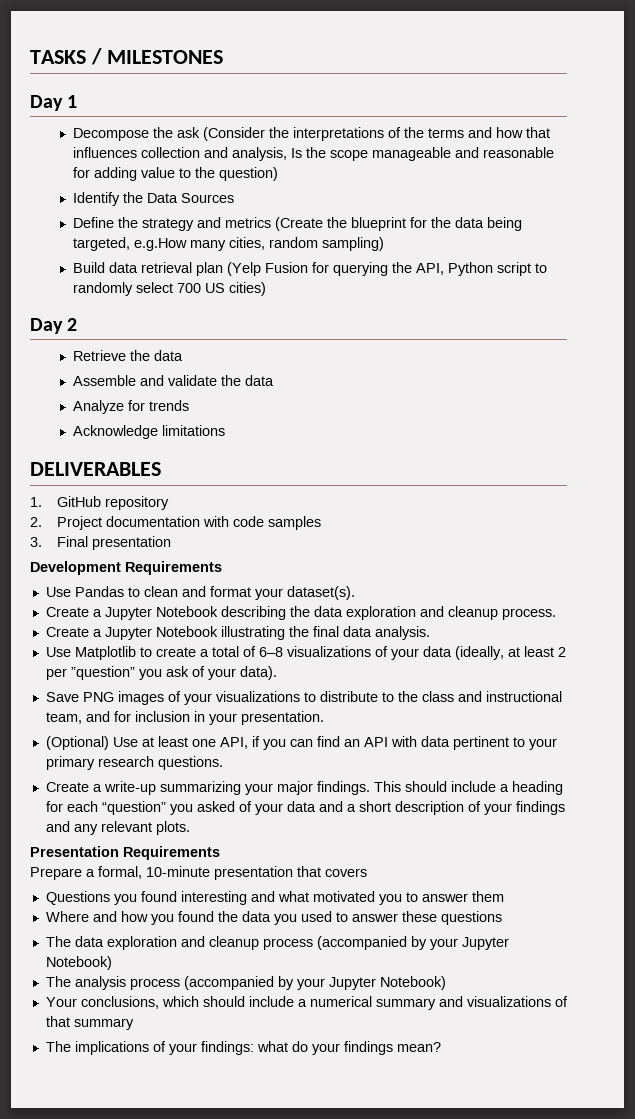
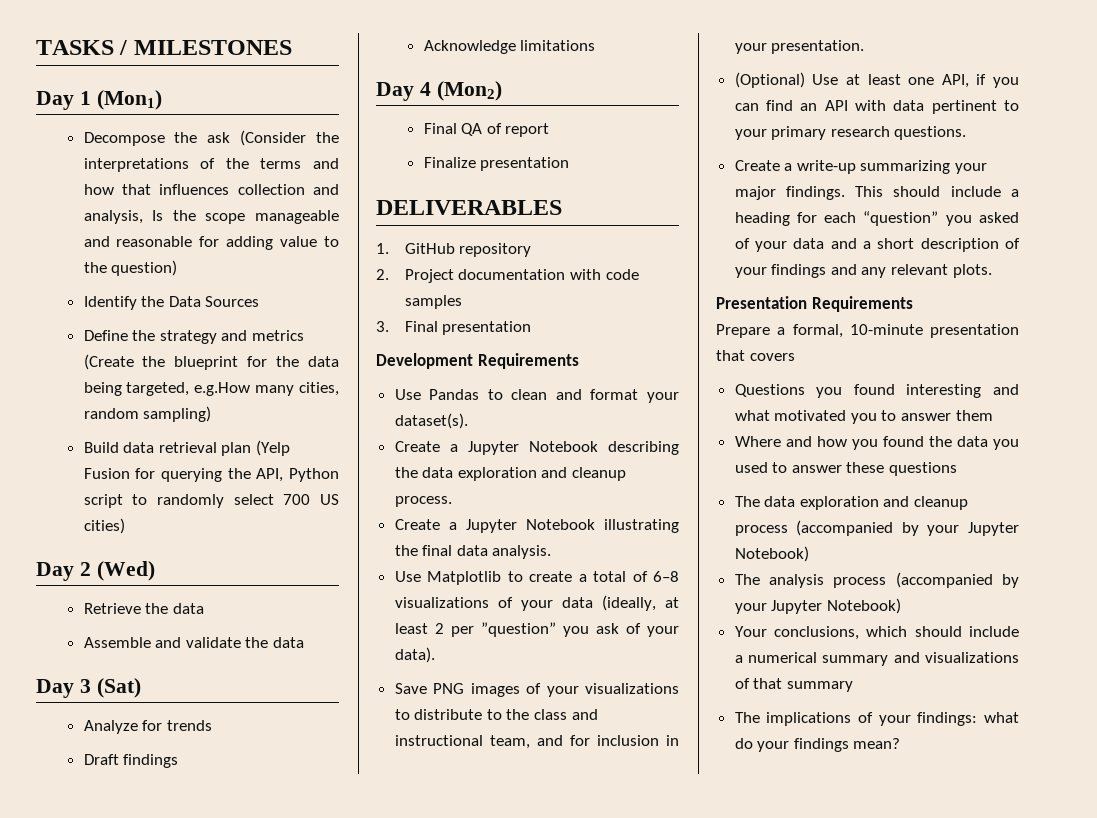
- Day 1
+ Day 1 (Mon1)
- Day 2
+ Day 2 (Wed)
+ Day 3 (Sat)
+ Draft findings
+ Day 4 (Mon2)
+ Final QA of report
+ Finalize presentation

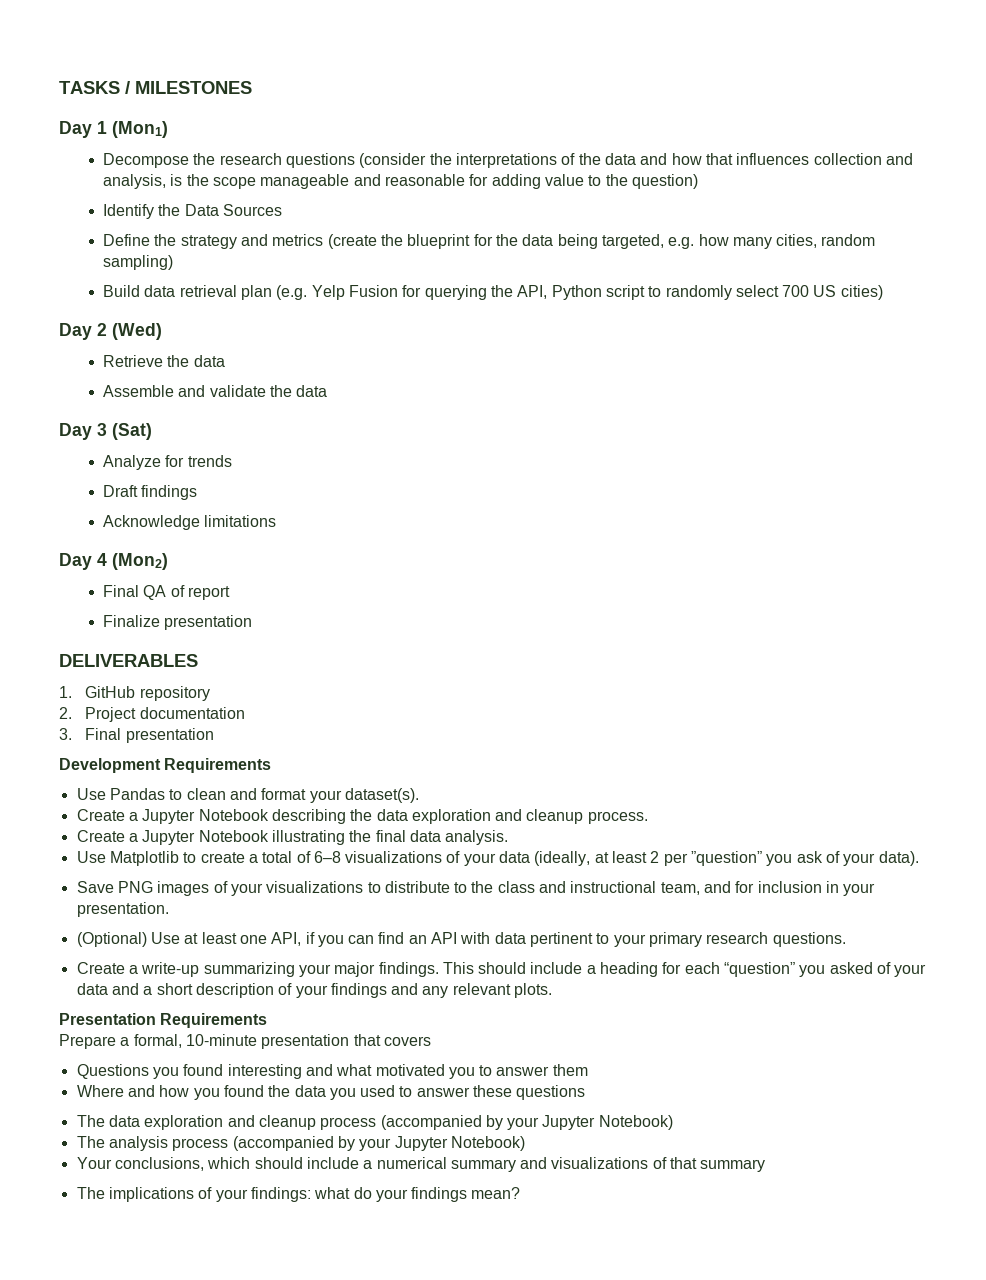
- Decompose the ask (Consider the interpretations of the terms and how that influences collection and analysis, Is the scope manageable and reasonable for adding value to the question)
+ Decompose the research questions (consider the interpretations of the data and how that influences collection and analysis, is the scope manageable and reasonable for adding value to the question)
- Define the strategy and metrics (Create the blueprint for the data being targeted, e.g.How many cities, random sampling)
+ Define the strategy and metrics (create the blueprint for the data being targeted, e.g. how many cities, random sampling)
- Build data retrieval plan (Yelp Fusion for querying the API, Python script to randomly select 700 US cities)
+ Build data retrieval plan (e.g. Yelp Fusion for querying the API, Python script to randomly select 700 US cities)
- 2. Project documentation with code samples
+ 2. Project documentation

